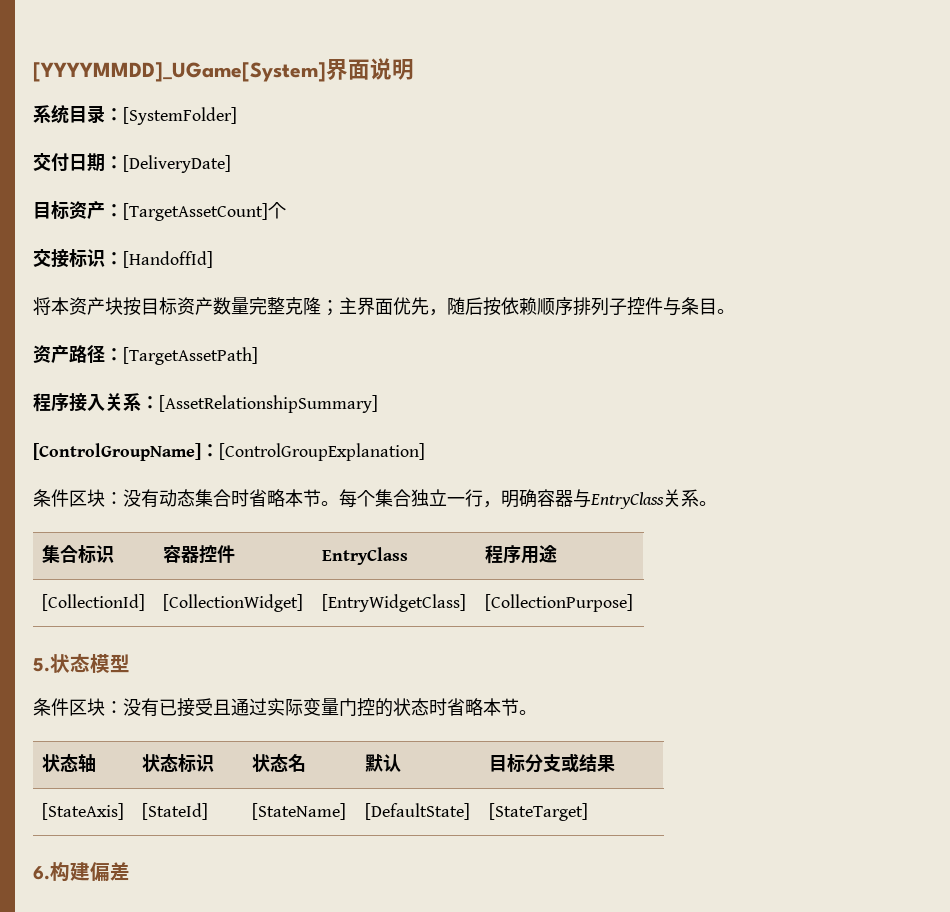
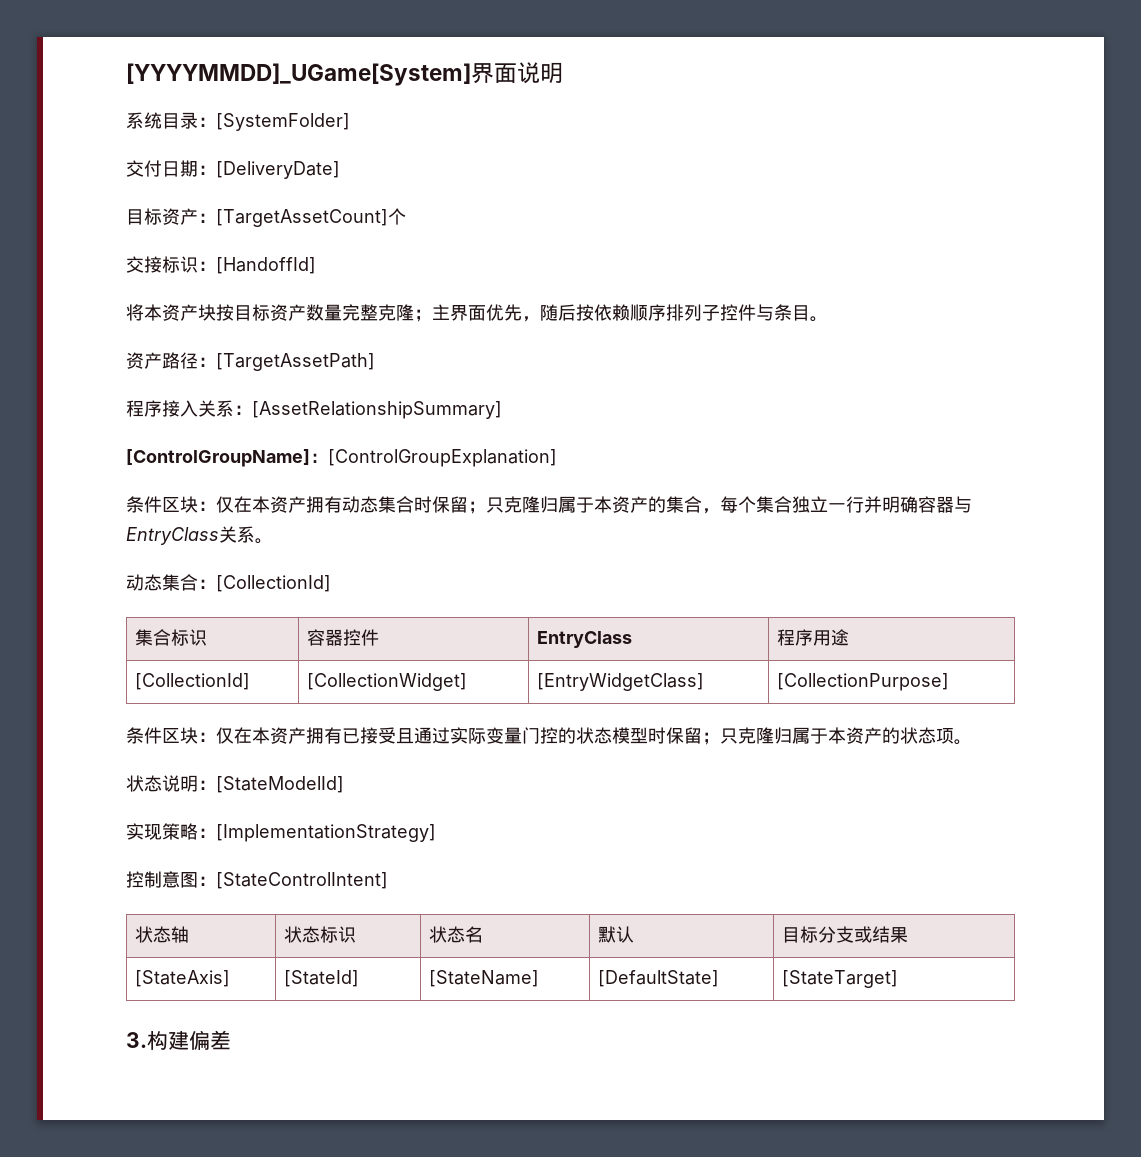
- 条件区块：没有动态集合时省略本节。每个集合独立一行，明确容器与EntryClass关系。
+ 条件区块：仅在本资产拥有动态集合时保留；只克隆归属于本资产的集合，每个集合独立一行并明确容器与EntryClass关系。
+ 动态集合：[CollectionId]
- 5.状态模型
- 条件区块：没有已接受且通过实际变量门控的状态时省略本节。
+ 条件区块：仅在本资产拥有已接受且通过实际变量门控的状态模型时保留；只克隆归属于本资产的状态项。
+ 状态说明：[StateModelId]
+ 实现策略：[ImplementationStrategy]
+ 控制意图：[StateControlIntent]
- 6.构建偏差
+ 3.构建偏差

